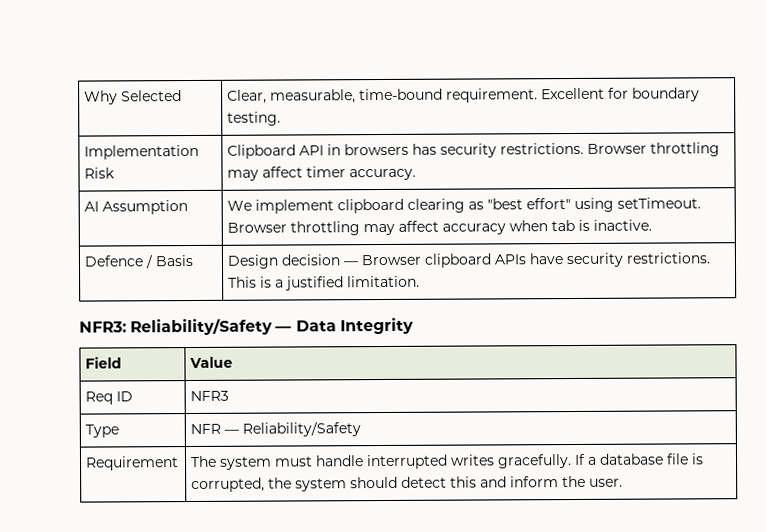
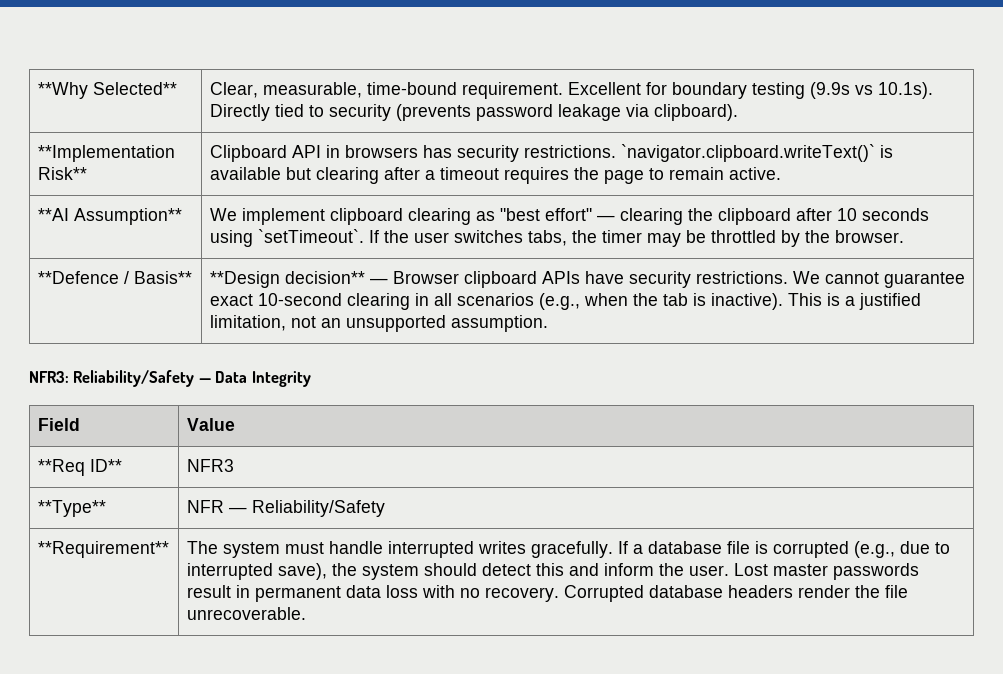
- Why Selected | Clear, measurable, time-bound requirement. Excellent for boundary testing.
- Implementation Risk | Clipboard API in browsers has security restrictions. Browser throttling may affect timer accuracy.
- AI Assumption | We implement clipboard clearing as "best effort" using setTimeout. Browser throttling may affect accuracy when tab is inactive.
- Defence / Basis | Design decision — Browser clipboard APIs have security restrictions. This is a justified limitation.
+ **Why Selected** | Clear, measurable, time-bound requirement. Excellent for boundary testing (9.9s vs 10.1s). Directly tied to security (prevents password leakage via clipboard).
+ **Implementation Risk** | Clipboard API in browsers has security restrictions. `navigator.clipboard.writeText()` is available but clearing after a timeout requires the page to remain active.
+ **AI Assumption** | We implement clipboard clearing as "best effort" — clearing the clipboard after 10 seconds using `setTimeout`. If the user switches tabs, the timer may be throttled by the browser.
+ **Defence / Basis** | **Design decision** — Browser clipboard APIs have security restrictions. We cannot guarantee exact 10-second clearing in all scenarios (e.g., when the tab is inactive). This is a justified limitation, not an unsupported assumption.
- Req ID | NFR3
+ **Req ID** | NFR3
- Type | NFR — Reliability/Safety
+ **Type** | NFR — Reliability/Safety
- Requirement
+ **Requirement**
- If a database file is corrupted, the system should detect this and inform the user.
+ If a database file is corrupted (e.g., due to interrupted save), the system should detect this and inform the user.
+ Lost master passwords result in permanent data loss with no recovery. Corrupted database headers render the file unrecoverable.

